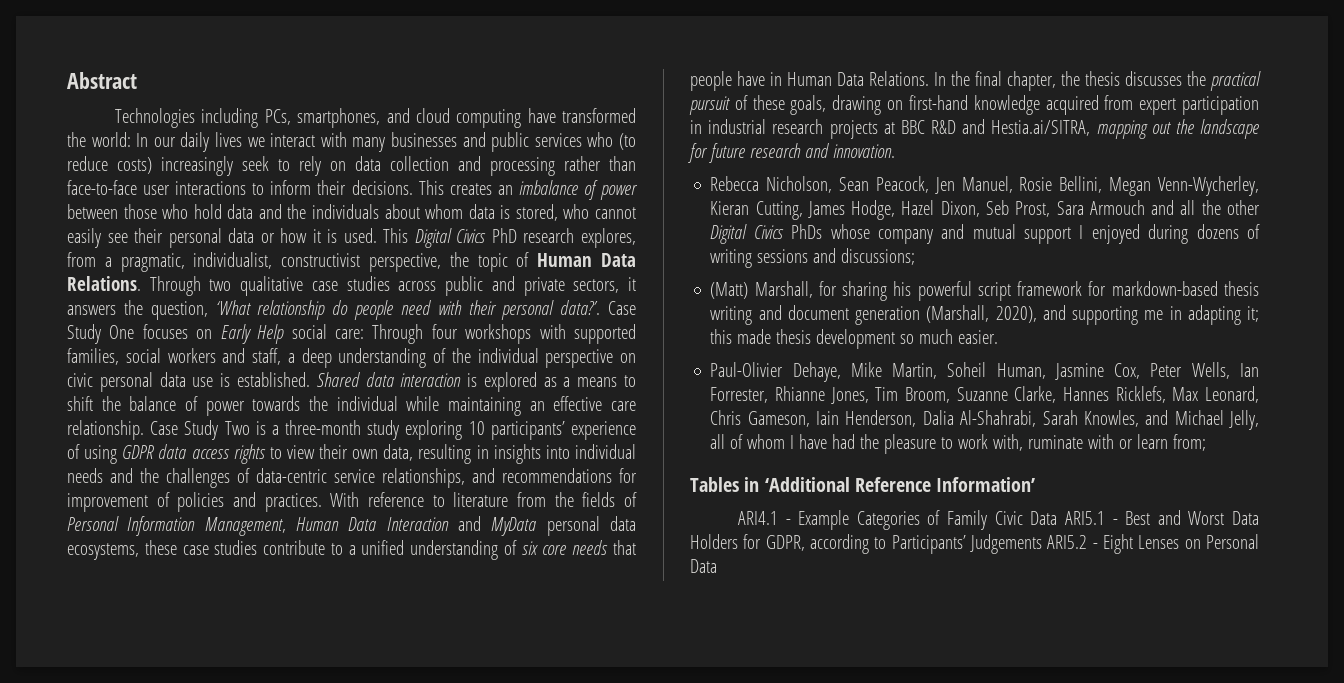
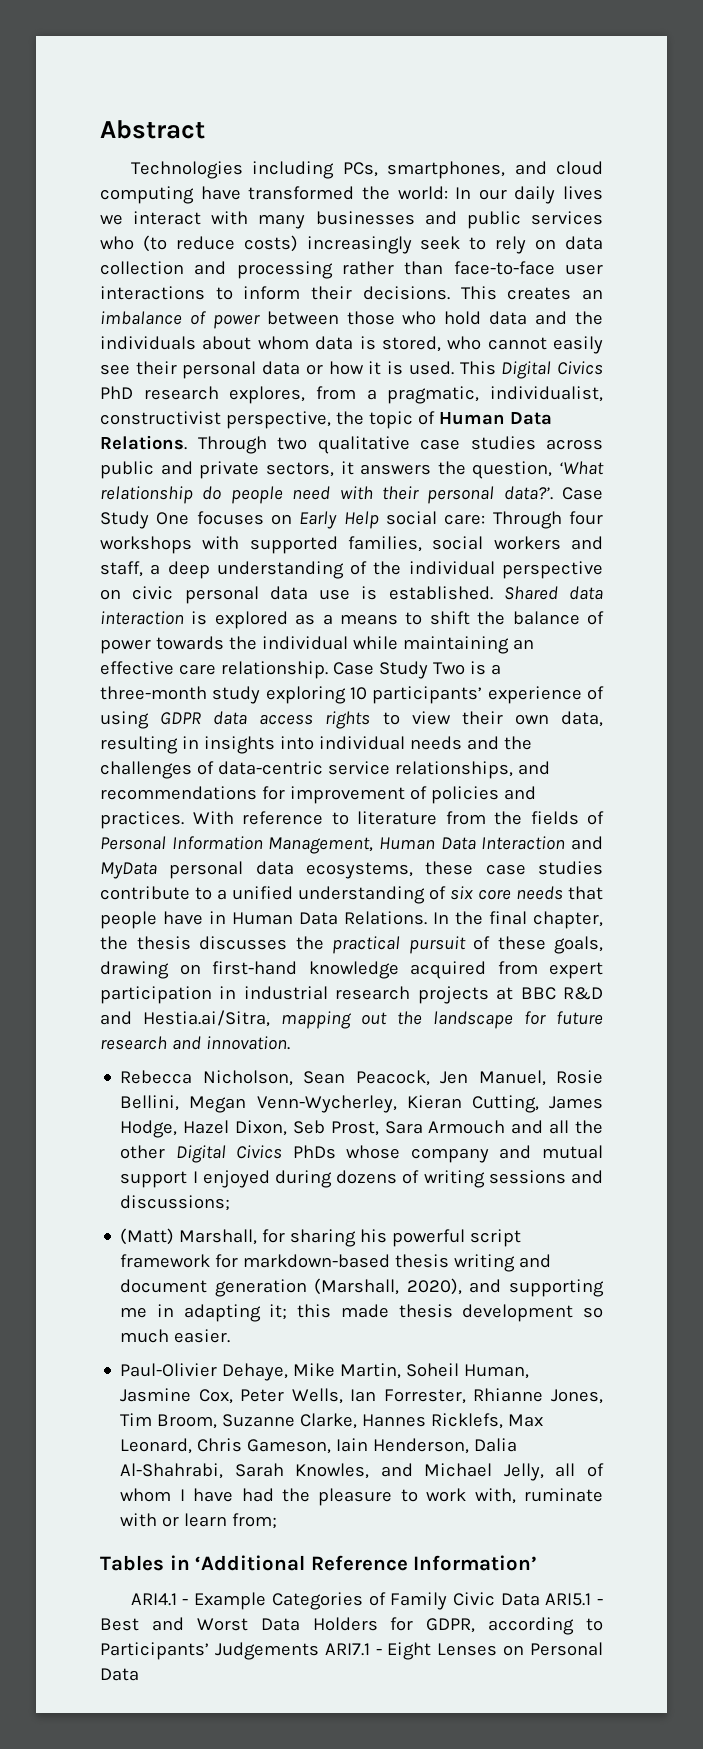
- In the final chapter, the thesis discusses the practical pursuit of these goals, drawing on first-hand knowledge acquired from expert participation in industrial research projects at BBC R&D and Hestia.ai/SITRA, mapping out the landscape for future research and innovation.
+ In the final chapter, the thesis discusses the practical pursuit of these goals, drawing on first-hand knowledge acquired from expert participation in industrial research projects at BBC R&D and Hestia.ai/Sitra, mapping out the landscape for future research and innovation.
- ARI4.1 - Example Categories of Family Civic Data ARI5.1 - Best and Worst Data Holders for GDPR, according to Participants’ Judgements ARI5.2 - Eight Lenses on Personal Data
+ ARI4.1 - Example Categories of Family Civic Data ARI5.1 - Best and Worst Data Holders for GDPR, according to Participants’ Judgements ARI7.1 - Eight Lenses on Personal Data

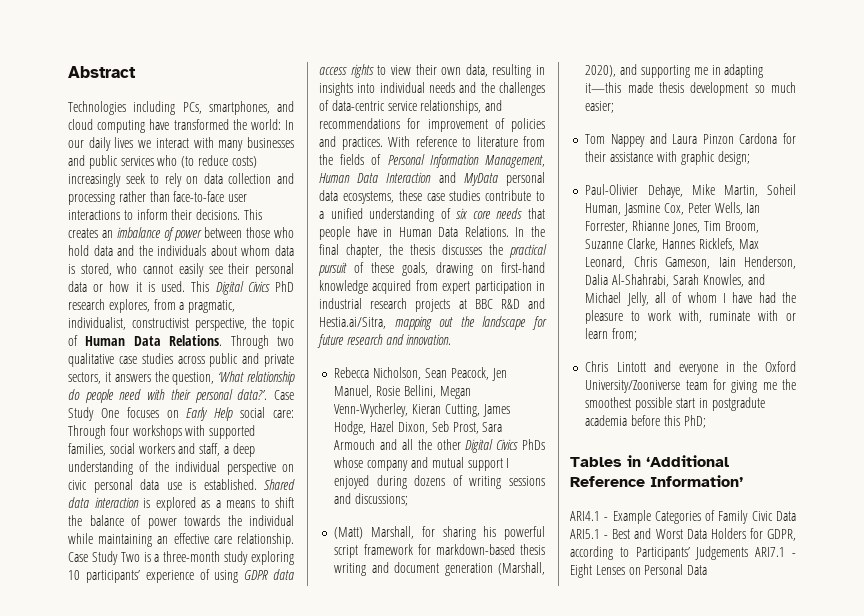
- (Matt) Marshall, for sharing his powerful script framework for markdown-based thesis writing and document generation (Marshall, 2020), and supporting me in adapting it; this made thesis development so much easier.
+ (Matt) Marshall, for sharing his powerful script framework for markdown-based thesis writing and document generation (Marshall, 2020), and supporting me in adapting it—this made thesis development so much easier;
+ Tom Nappey and Laura Pinzon Cardona for their assistance with graphic design;
+ Chris Lintott and everyone in the Oxford University/Zooniverse team for giving me the smoothest possible start in postgradute academia before this PhD;

